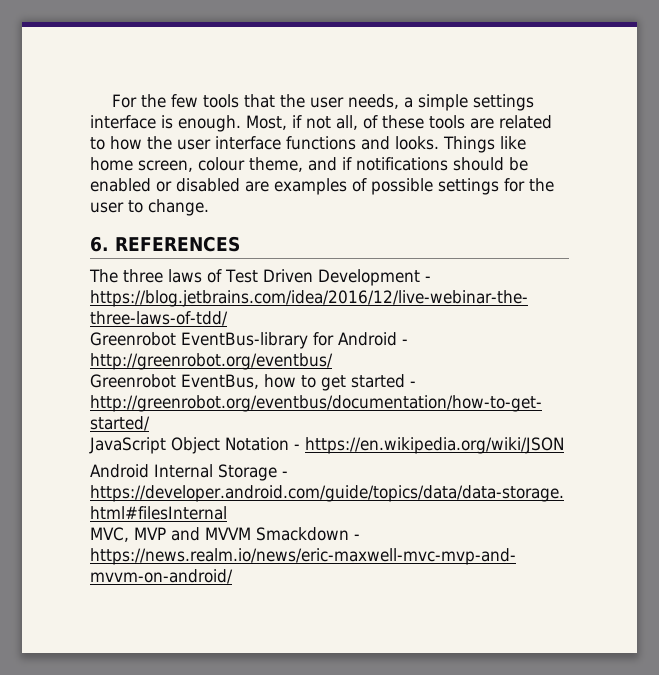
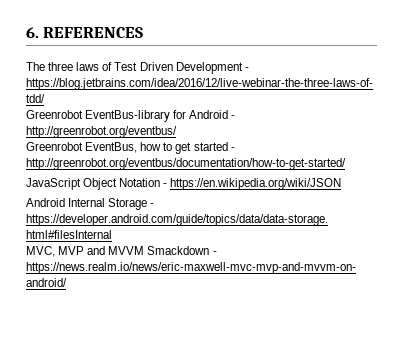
- For the few tools that the user needs, a simple settings interface is enough. Most, if not all, of these tools are related to how the user interface functions and looks. Things like home screen, colour theme, and if notifications should be enabled or disabled are examples of possible settings for the user to change.

